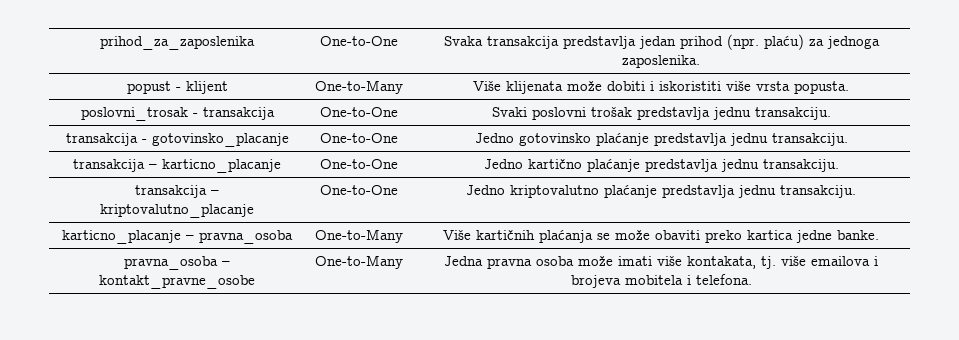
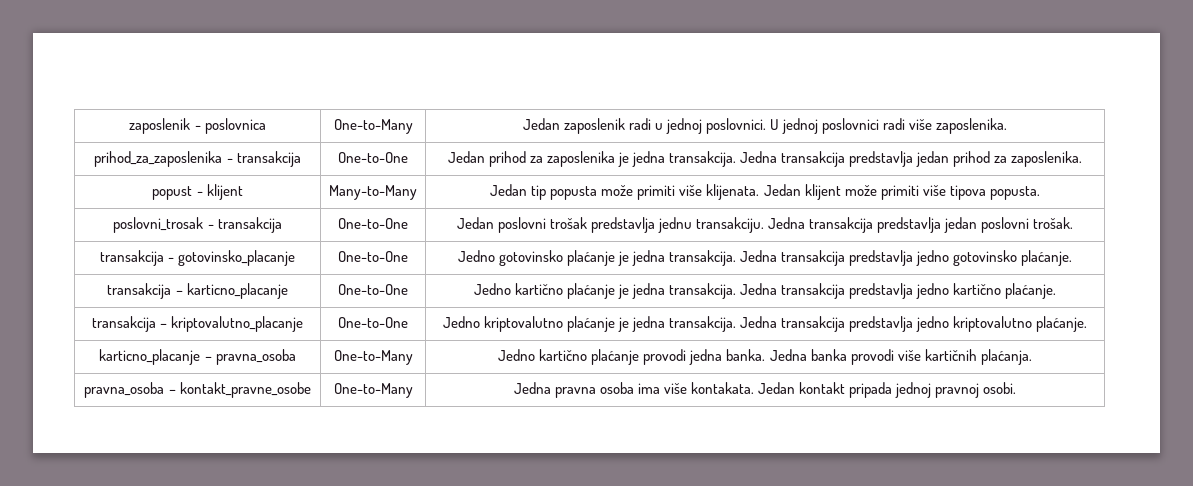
+ zaposlenik - poslovnica | One-to-Many | Jedan zaposlenik radi u jednoj poslovnici. U jednoj poslovnici radi više zaposlenika.
- prihod_za_zaposlenika | One-to-One | Svaka transakcija predstavlja jedan prihod (npr. plaću) za jednoga zaposlenika.
- popust - klijent | One-to-Many | Više klijenata može dobiti i iskoristiti više vrsta popusta.
+ prihod_za_zaposlenika - transakcija | One-to-One | Jedan prihod za zaposlenika je jedna transakcija. Jedna transakcija predstavlja jedan prihod za zaposlenika.
+ popust - klijent | Many-to-Many | Jedan tip popusta može primiti više klijenata. Jedan klijent može primiti više tipova popusta.
- poslovni_trosak - transakcija | One-to-One | Svaki poslovni trošak predstavlja jednu transakciju.
+ poslovni_trosak - transakcija | One-to-One | Jedan poslovni trošak predstavlja jednu transakciju. Jedna transakcija predstavlja jedan poslovni trošak.
- transakcija - gotovinsko_placanje | One-to-One | Jedno gotovinsko plaćanje predstavlja jednu transakciju.
+ transakcija - gotovinsko_placanje | One-to-One | Jedno gotovinsko plaćanje je jedna transakcija. Jedna transakcija predstavlja jedno gotovinsko plaćanje.
- transakcija – karticno_placanje | One-to-One | Jedno kartično plaćanje predstavlja jednu transakciju.
+ transakcija – karticno_placanje | One-to-One | Jedno kartično plaćanje je jedna transakcija. Jedna transakcija predstavlja jedno kartično plaćanje.
- transakcija – kriptovalutno_placanje | One-to-One | Jedno kriptovalutno plaćanje predstavlja jednu transakciju.
- karticno_placanje – pravna_osoba | One-to-Many | Više kartičnih plaćanja se može obaviti preko kartica jedne banke.
+ transakcija – kriptovalutno_placanje | One-to-One | Jedno kriptovalutno plaćanje je jedna transakcija. Jedna transakcija predstavlja jedno kriptovalutno plaćanje.
+ karticno_placanje – pravna_osoba | One-to-Many | Jedno kartično plaćanje provodi jedna banka. Jedna banka provodi više kartičnih plaćanja.
- pravna_osoba – kontakt_pravne_osobe | One-to-Many | Jedna pravna osoba može imati više kontakata, tj. više emailova i brojeva mobitela i telefona.
+ pravna_osoba – kontakt_pravne_osobe | One-to-Many | Jedna pravna osoba ima više kontakata. Jedan kontakt pripada jednoj pravnoj osobi.

